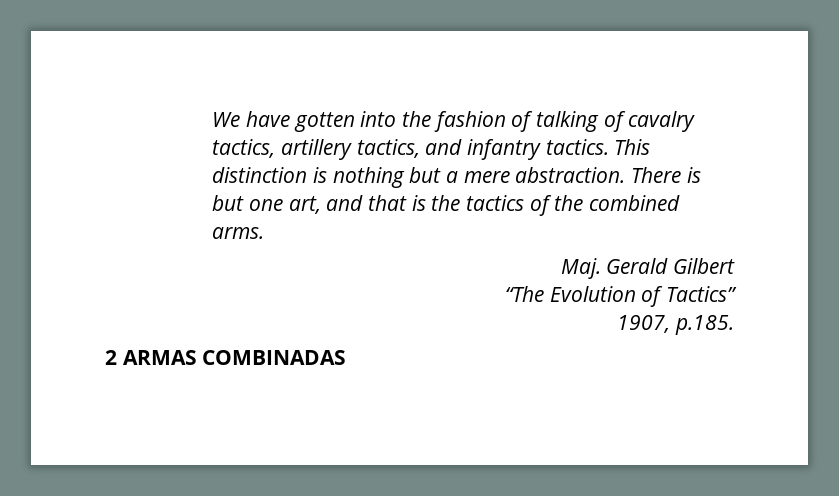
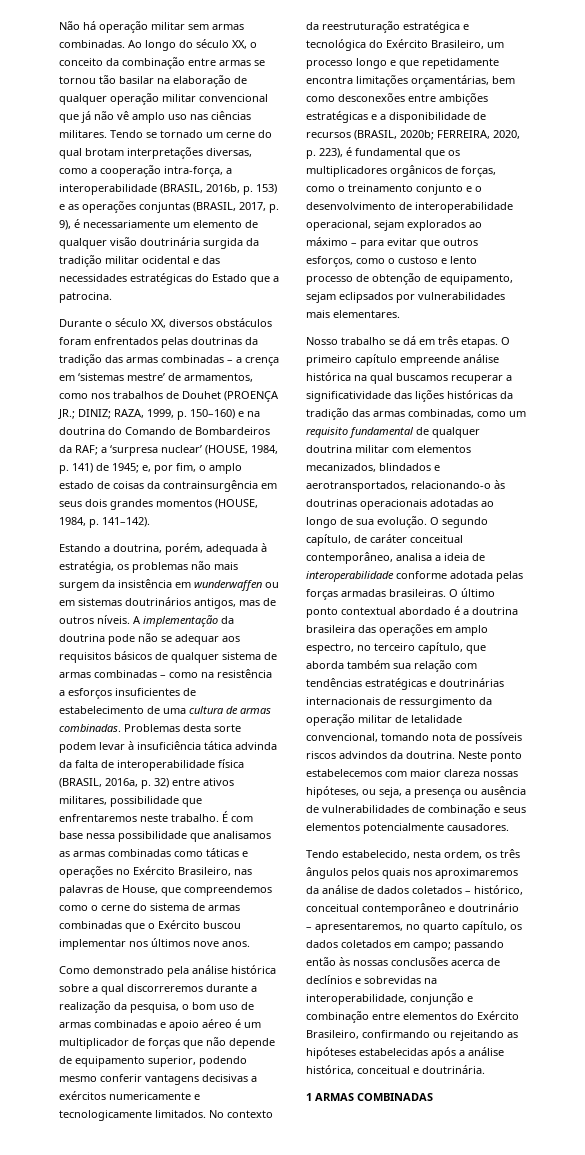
- We have gotten into the fashion of talking of cavalry tactics, artillery tactics, and infantry tactics. This distinction is nothing but a mere abstraction. There is but one art, and that is the tactics of the combined arms.
- Maj. Gerald Gilbert
- “The Evolution of Tactics”
- 1907, p.185.
- 2 ARMAS COMBINADAS
+ Não há operação militar sem armas combinadas. Ao longo do século XX, o conceito da combinação entre armas se tornou tão basilar na elaboração de qualquer operação militar convencional que já não vê amplo uso nas ciências militares. Tendo se tornado um cerne do qual brotam interpretações diversas, como a cooperação intra-força, a interoperabilidade (BRASIL, 2016b, p. 153) e as operações conjuntas (BRASIL, 2017, p. 9), é necessariamente um elemento de qualquer visão doutrinária surgida da tradição militar ocidental e das necessidades estratégicas do Estado que a patrocina.
+ Durante o século XX, diversos obstáculos foram enfrentados pelas doutrinas da tradição das armas combinadas – a crença em ‘sistemas mestre’ de armamentos, como nos trabalhos de Douhet (PROENÇA JR.; DINIZ; RAZA, 1999, p. 150–160) e na doutrina do Comando de Bombardeiros da RAF; a ‘surpresa nuclear’ (HOUSE, 1984, p. 141) de 1945; e, por fim, o amplo estado de coisas da contrainsurgência em seus dois grandes momentos (HOUSE, 1984, p. 141–142).
+ Estando a doutrina, porém, adequada à estratégia, os problemas não mais surgem da insistência em wunderwaffen ou em sistemas doutrinários antigos, mas de outros níveis. A implementação da doutrina pode não se adequar aos requisitos básicos de qualquer sistema de armas combinadas – como na resistência a esforços insuficientes de estabelecimento de uma cultura de armas combinadas. Problemas desta sorte podem levar à insuficiência tática advinda da falta de interoperabilidade física (BRASIL, 2016a, p. 32) entre ativos militares, possibilidade que enfrentaremos neste trabalho. É com base nessa possibilidade que analisamos as armas combinadas como táticas e operações no Exército Brasileiro, nas palavras de House, que compreendemos como o cerne do sistema de armas combinadas que o Exército buscou implementar nos últimos nove anos.
+ Como demonstrado pela análise histórica sobre a qual discorreremos durante a realização da pesquisa, o bom uso de armas combinadas e apoio aéreo é um multiplicador de forças que não depende de equipamento superior, podendo mesmo conferir vantagens decisivas a exércitos numericamente e tecnologicamente limitados. No contexto da reestruturação estratégica e tecnológica do Exército Brasileiro, um processo longo e que repetidamente encontra limitações orçamentárias, bem como desconexões entre ambições estratégicas e a disponibilidade de recursos (BRASIL, 2020b; FERREIRA, 2020, p. 223), é fundamental que os multiplicadores orgânicos de forças, como o treinamento conjunto e o desenvolvimento de interoperabilidade operacional, sejam explorados ao máximo – para evitar que outros esforços, como o custoso e lento processo de obtenção de equipamento, sejam eclipsados por vulnerabilidades mais elementares.
+ Nosso trabalho se dá em três etapas. O primeiro capítulo empreende análise histórica na qual buscamos recuperar a significatividade das lições históricas da tradição das armas combinadas, como um requisito fundamental de qualquer doutrina militar com elementos mecanizados, blindados e aerotransportados, relacionando-o às doutrinas operacionais adotadas ao longo de sua evolução. O segundo capítulo, de caráter conceitual contemporâneo, analisa a ideia de interoperabilidade conforme adotada pelas forças armadas brasileiras. O último ponto contextual abordado é a doutrina brasileira das operações em amplo espectro, no terceiro capítulo, que aborda também sua relação com tendências estratégicas e doutrinárias internacionais de ressurgimento da operação militar de letalidade convencional, tomando nota de possíveis riscos advindos da doutrina. Neste ponto estabelecemos com maior clareza nossas hipóteses, ou seja, a presença ou ausência de vulnerabilidades de combinação e seus elementos potencialmente causadores.
+ Tendo estabelecido, nesta ordem, os três ângulos pelos quais nos aproximaremos da análise de dados coletados – histórico, conceitual contemporâneo e doutrinário – apresentaremos, no quarto capítulo, os dados coletados em campo; passando então às nossas conclusões acerca de declínios e sobrevidas na interoperabilidade, conjunção e combinação entre elementos do Exército Brasileiro, confirmando ou rejeitando as hipóteses estabelecidas após a análise histórica, conceitual e doutrinária.
+ 1 ARMAS COMBINADAS

